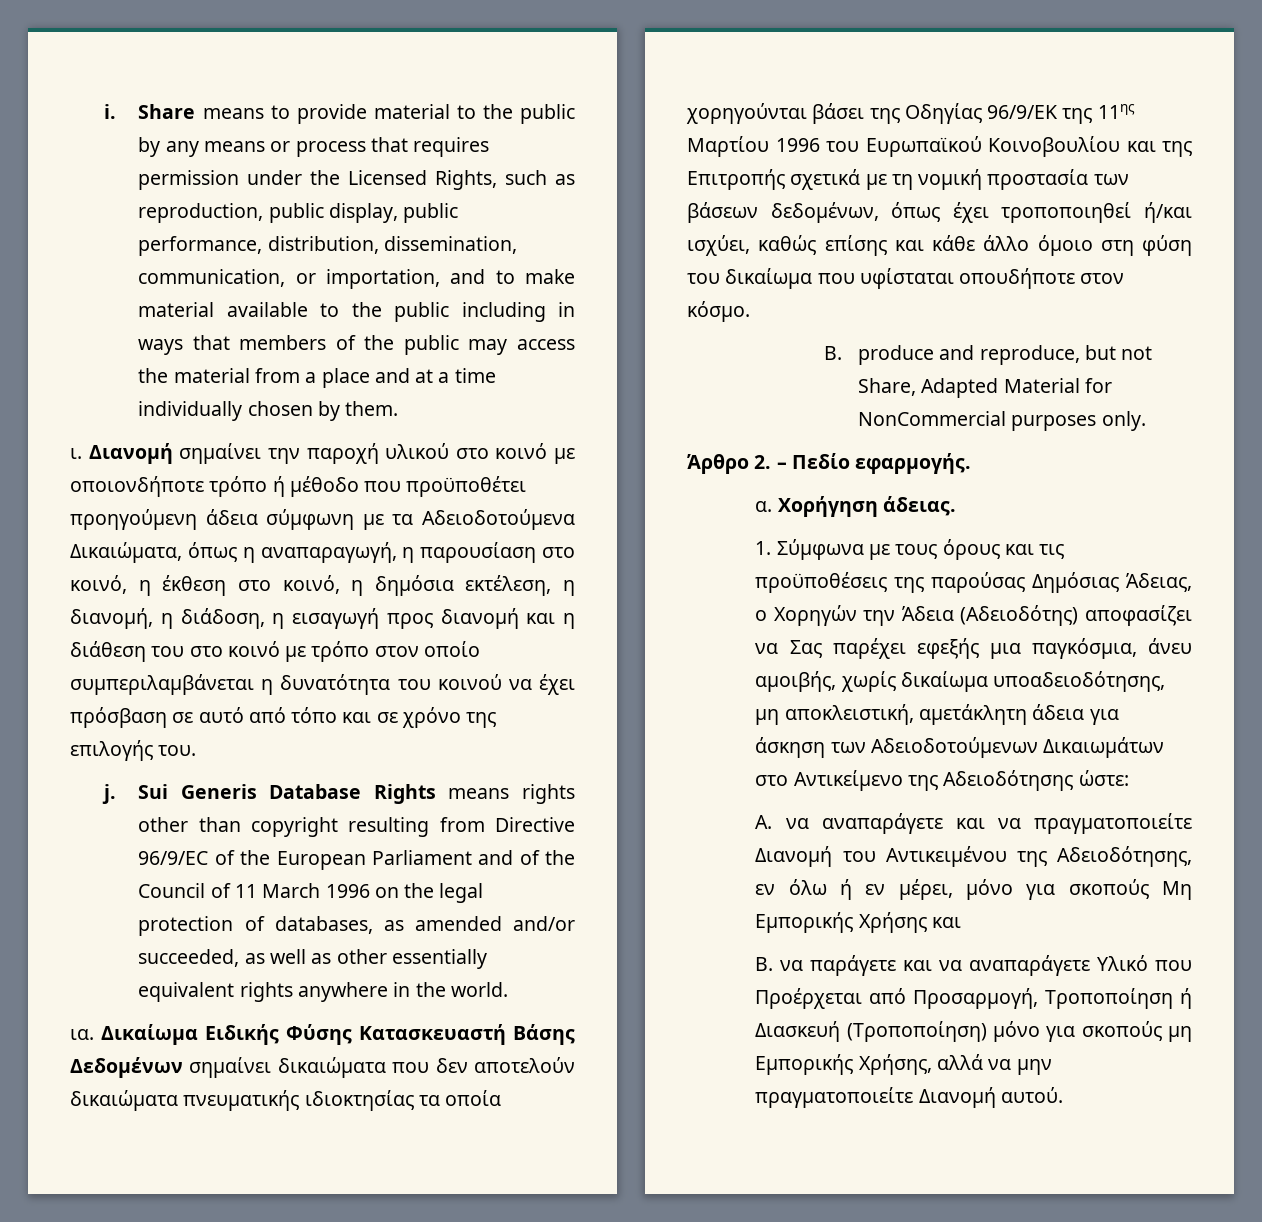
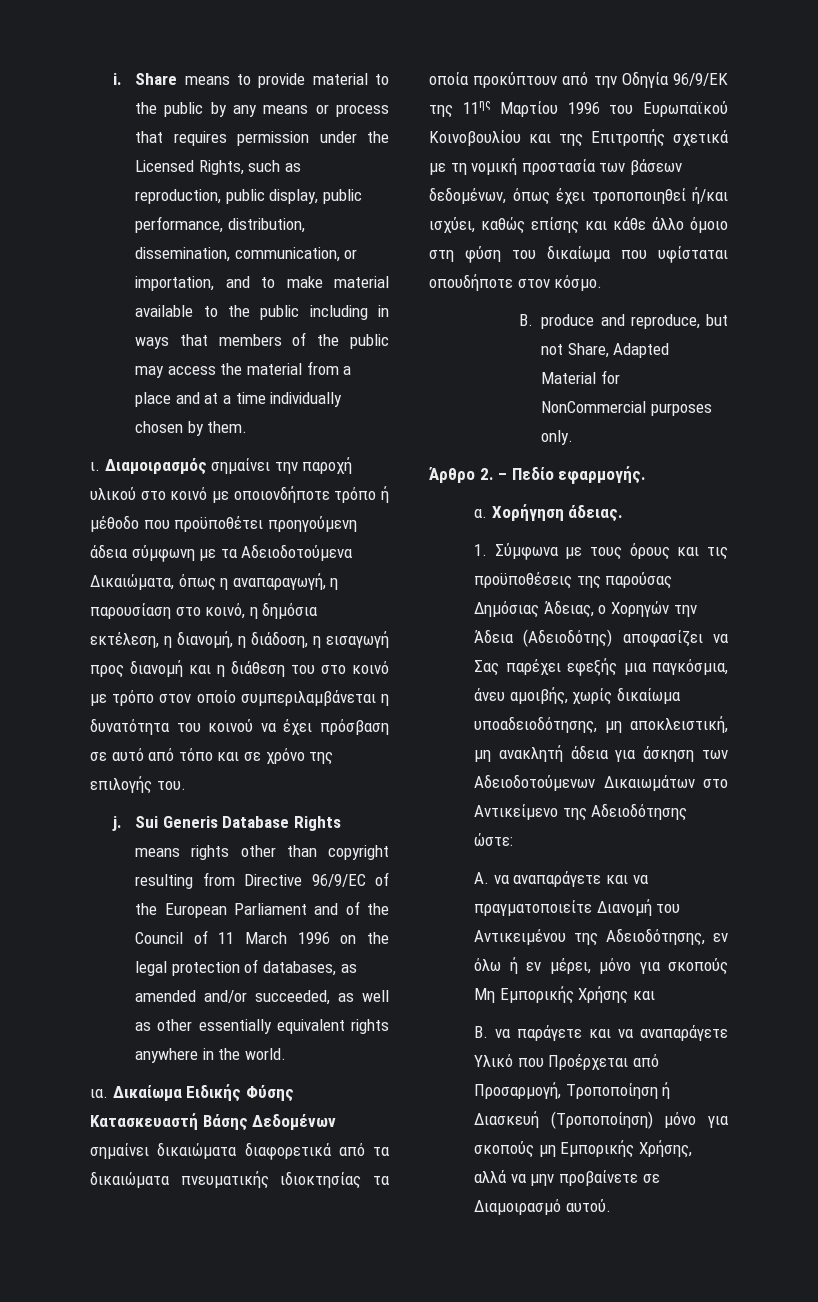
- Διανομή σημαίνει την παροχή υλικού στο κοινό με οποιονδήποτε τρόπο ή μέθοδο που προϋποθέτει προηγούμενη άδεια σύμφωνη με τα Αδειοδοτούμενα Δικαιώματα, όπως η αναπαραγωγή, η παρουσίαση στο κοινό, η έκθεση στο κοινό, η δημόσια εκτέλεση, η διανομή, η διάδοση, η εισαγωγή προς διανομή και η διάθεση του στο κοινό με τρόπο στον οποίο συμπεριλαμβάνεται η δυνατότητα του κοινού να έχει πρόσβαση σε αυτό από τόπο και σε χρόνο της επιλογής του.
+ Διαμοιρασμός σημαίνει την παροχή υλικού στο κοινό με οποιονδήποτε τρόπο ή μέθοδο που προϋποθέτει προηγούμενη άδεια σύμφωνη με τα Αδειοδοτούμενα Δικαιώματα, όπως η αναπαραγωγή, η παρουσίαση στο κοινό, η δημόσια εκτέλεση, η διανομή, η διάδοση, η εισαγωγή προς διανομή και η διάθεση του στο κοινό με τρόπο στον οποίο συμπεριλαμβάνεται η δυνατότητα του κοινού να έχει πρόσβαση σε αυτό από τόπο και σε χρόνο της επιλογής του.
- Δικαίωμα Ειδικής Φύσης Κατασκευαστή Βάσης Δεδομένων σημαίνει δικαιώματα που δεν αποτελούν δικαιώματα πνευματικής ιδιοκτησίας τα οποία χορηγούνται βάσει της Οδηγίας 96/9/ΕΚ της 11ης Μαρτίου 1996 του Ευρωπαϊκού Κοινοβουλίου και της Επιτροπής σχετικά με τη νομική προστασία των βάσεων δεδομένων, όπως έχει τροποποιηθεί ή/και ισχύει, καθώς επίσης και κάθε άλλο όμοιο στη φύση του δικαίωμα που υφίσταται οπουδήποτε στον κόσμο.
+ Δικαίωμα Ειδικής Φύσης Κατασκευαστή Βάσης Δεδομένων σημαίνει δικαιώματα διαφορετικά από τα δικαιώματα πνευματικής ιδιοκτησίας τα οποία προκύπτουν από την Οδηγία 96/9/ΕΚ της 11ης Μαρτίου 1996 του Ευρωπαϊκού Κοινοβουλίου και της Επιτροπής σχετικά με τη νομική προστασία των βάσεων δεδομένων, όπως έχει τροποποιηθεί ή/και ισχύει, καθώς επίσης και κάθε άλλο όμοιο στη φύση του δικαίωμα που υφίσταται οπουδήποτε στον κόσμο.
- 1. Σύμφωνα με τους όρους και τις προϋποθέσεις της παρούσας Δημόσιας Άδειας, ο Χορηγών την Άδεια (Αδειοδότης) αποφασίζει να Σας παρέχει εφεξής μια παγκόσμια, άνευ αμοιβής, χωρίς δικαίωμα υποαδειοδότησης, μη αποκλειστική, αμετάκλητη άδεια για άσκηση των Αδειοδοτούμενων Δικαιωμάτων στο Αντικείμενο της Αδειοδότησης ώστε:
+ 1. Σύμφωνα με τους όρους και τις προϋποθέσεις της παρούσας Δημόσιας Άδειας, ο Χορηγών την Άδεια (Αδειοδότης) αποφασίζει να Σας παρέχει εφεξής μια παγκόσμια, άνευ αμοιβής, χωρίς δικαίωμα υποαδειοδότησης, μη αποκλειστική, μη ανακλητή άδεια για άσκηση των Αδειοδοτούμενων Δικαιωμάτων στο Αντικείμενο της Αδειοδότησης ώστε:
- Β. να παράγετε και να αναπαράγετε Υλικό που Προέρχεται από Προσαρμογή, Τροποποίηση ή Διασκευή (Τροποποίηση) μόνο για σκοπούς μη Εμπορικής Χρήσης, αλλά να μην πραγματοποιείτε Διανομή αυτού.
+ Β. να παράγετε και να αναπαράγετε Υλικό που Προέρχεται από Προσαρμογή, Τροποποίηση ή Διασκευή (Τροποποίηση) μόνο για σκοπούς μη Εμπορικής Χρήσης, αλλά να μην προβαίνετε σε Διαμοιρασμό αυτού.

